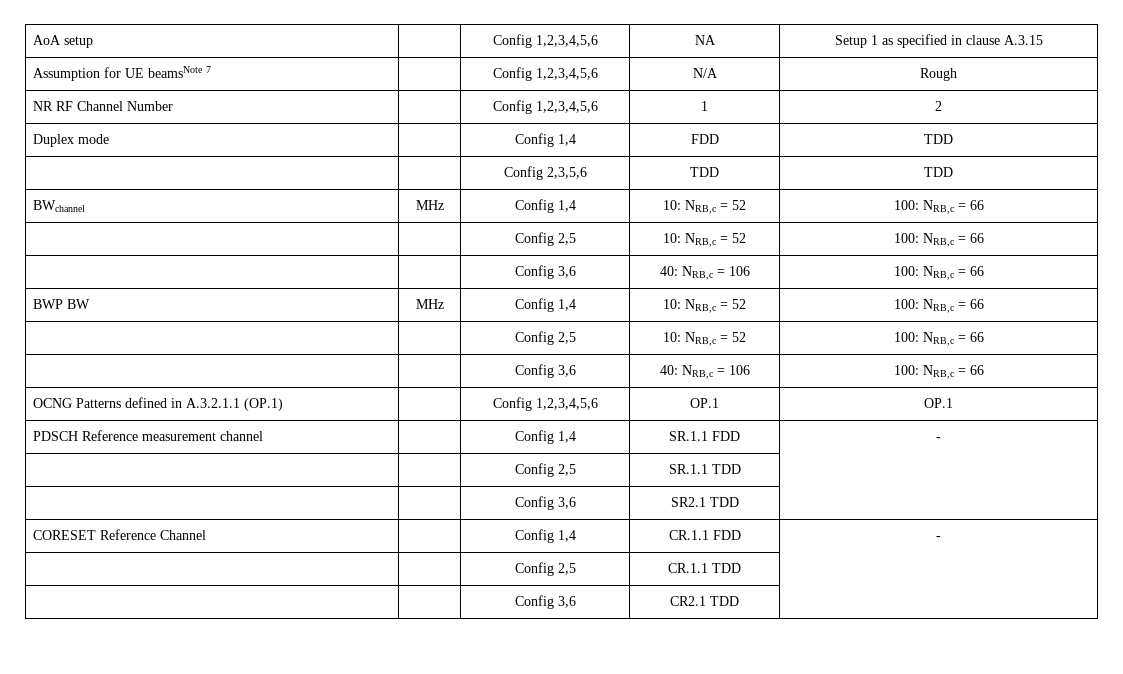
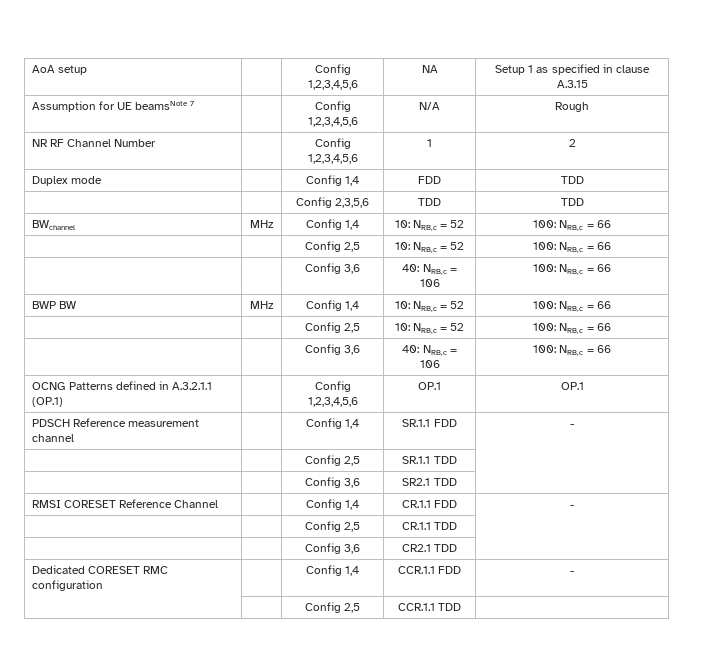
- CORESET Reference Channel | | Config 1,4 | CR.1.1 FDD | -
+ RMSI CORESET Reference Channel | | Config 1,4 | CR.1.1 FDD | -
+ Dedicated CORESET RMC configuration | | Config 1,4 | CCR.1.1 FDD | -
+ | | Config 2,5 | CCR.1.1 TDD |

